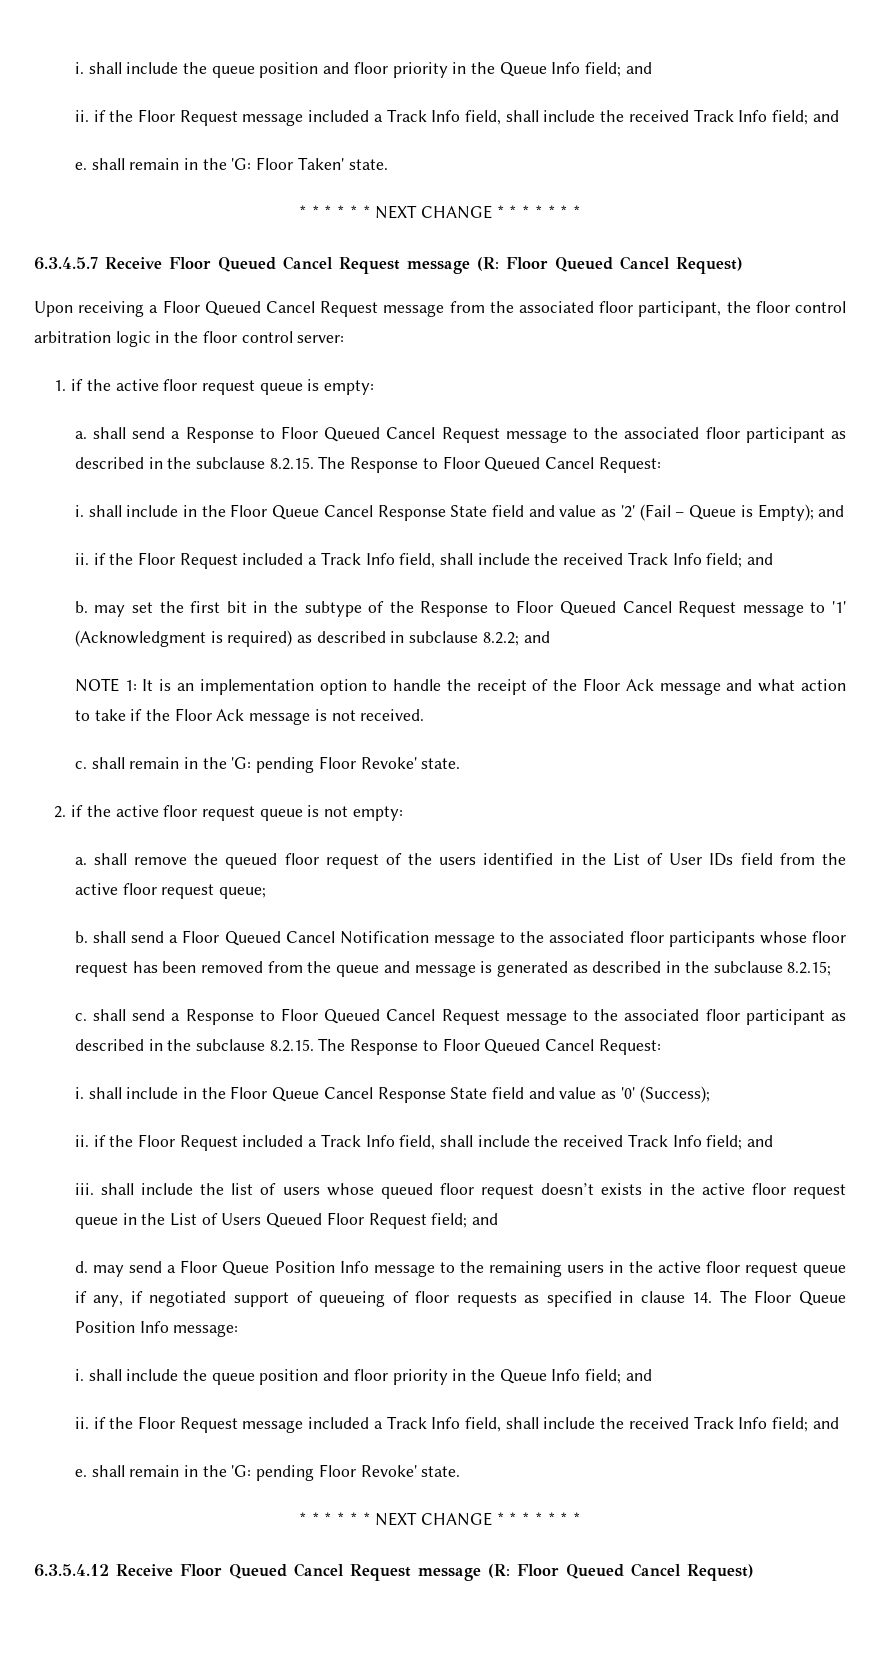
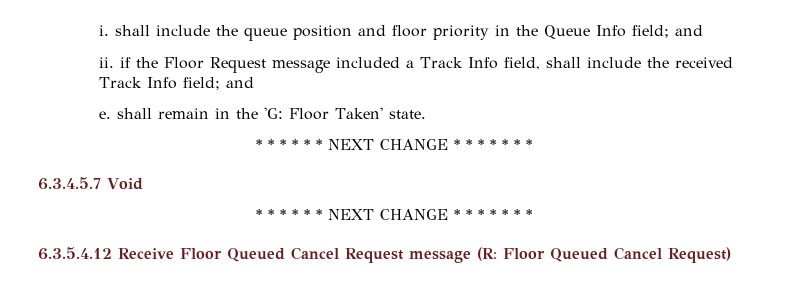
- 6.3.4.5.7 Receive Floor Queued Cancel Request message (R: Floor Queued Cancel Request)
- Upon receiving a Floor Queued Cancel Request message from the associated floor participant, the floor control arbitration logic in the floor control server:
- 1. if the active floor request queue is empty:
- a. shall send a Response to Floor Queued Cancel Request message to the associated floor participant as described in the subclause 8.2.15. The Response to Floor Queued Cancel Request:
- i. shall include in the Floor Queue Cancel Response State field and value as '2' (Fail – Queue is Empty); and
- ii. if the Floor Request included a Track Info field, shall include the received Track Info field; and
- b. may set the first bit in the subtype of the Response to Floor Queued Cancel Request message to '1' (Acknowledgment is required) as described in subclause 8.2.2; and
- NOTE 1: It is an implementation option to handle the receipt of the Floor Ack message and what action to take if the Floor Ack message is not received.
- c. shall remain in the 'G: pending Floor Revoke' state.
- 2. if the active floor request queue is not empty:
- a. shall remove the queued floor request of the users identified in the List of User IDs field from the active floor request queue;
- b. shall send a Floor Queued Cancel Notification message to the associated floor participants whose floor request has been removed from the queue and message is generated as described in the subclause 8.2.15;
- c. shall send a Response to Floor Queued Cancel Request message to the associated floor participant as described in the subclause 8.2.15. The Response to Floor Queued Cancel Request:
- i. shall include in the Floor Queue Cancel Response State field and value as '0' (Success);
- ii. if the Floor Request included a Track Info field, shall include the received Track Info field; and
- iii. shall include the list of users whose queued floor request doesn’t exists in the active floor request queue in the List of Users Queued Floor Request field; and
- d. may send a Floor Queue Position Info message to the remaining users in the active floor request queue if any, if negotiated support of queueing of floor requests as specified in clause 14. The Floor Queue Position Info message:
- i. shall include the queue position and floor priority in the Queue Info field; and
- ii. if the Floor Request message included a Track Info field, shall include the received Track Info field; and
- e. shall remain in the 'G: pending Floor Revoke' state.
+ 6.3.4.5.7 Void

